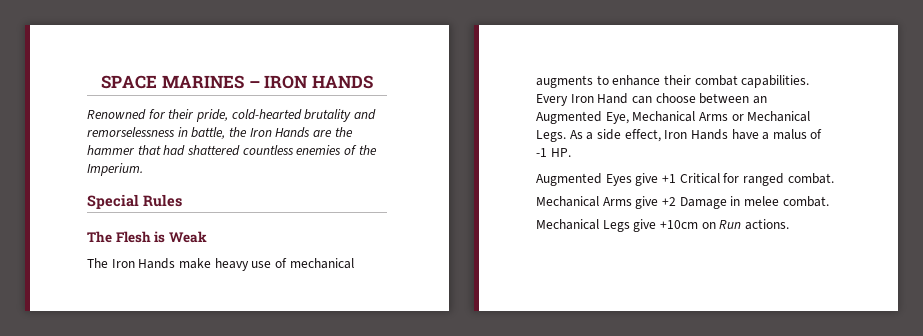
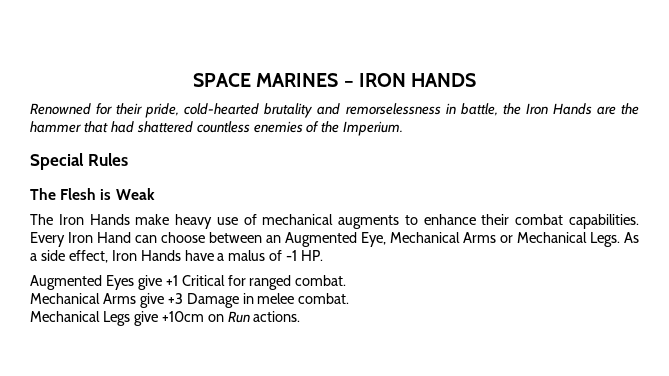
- Mechanical Arms give +2 Damage in melee combat.
+ Mechanical Arms give +3 Damage in melee combat.

